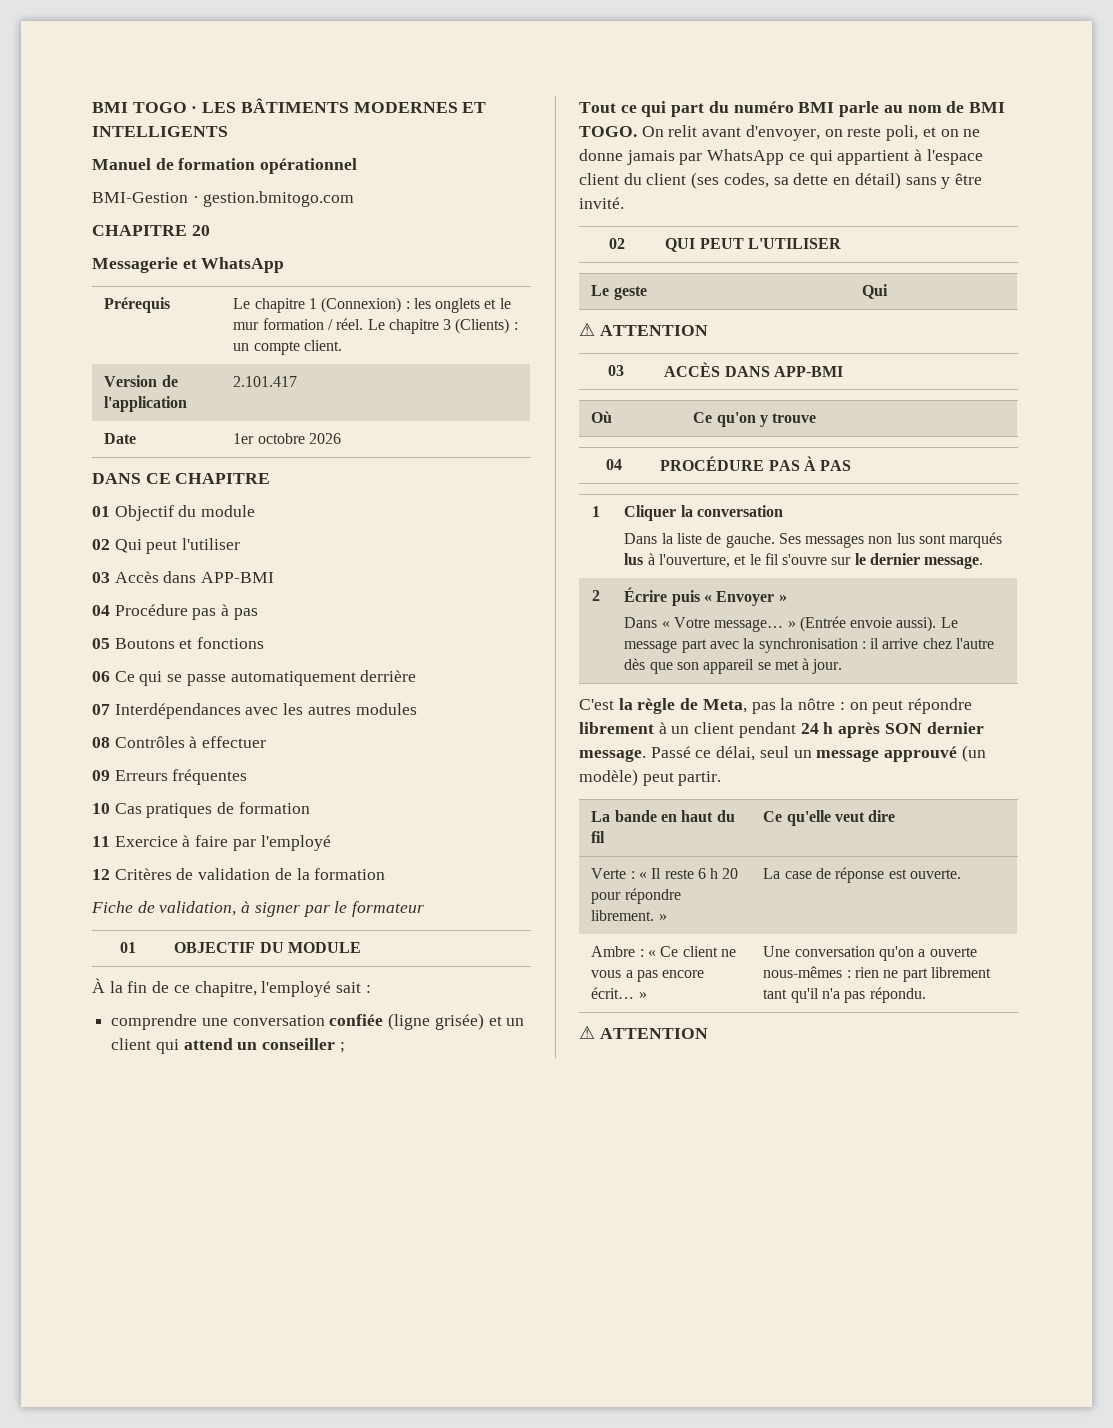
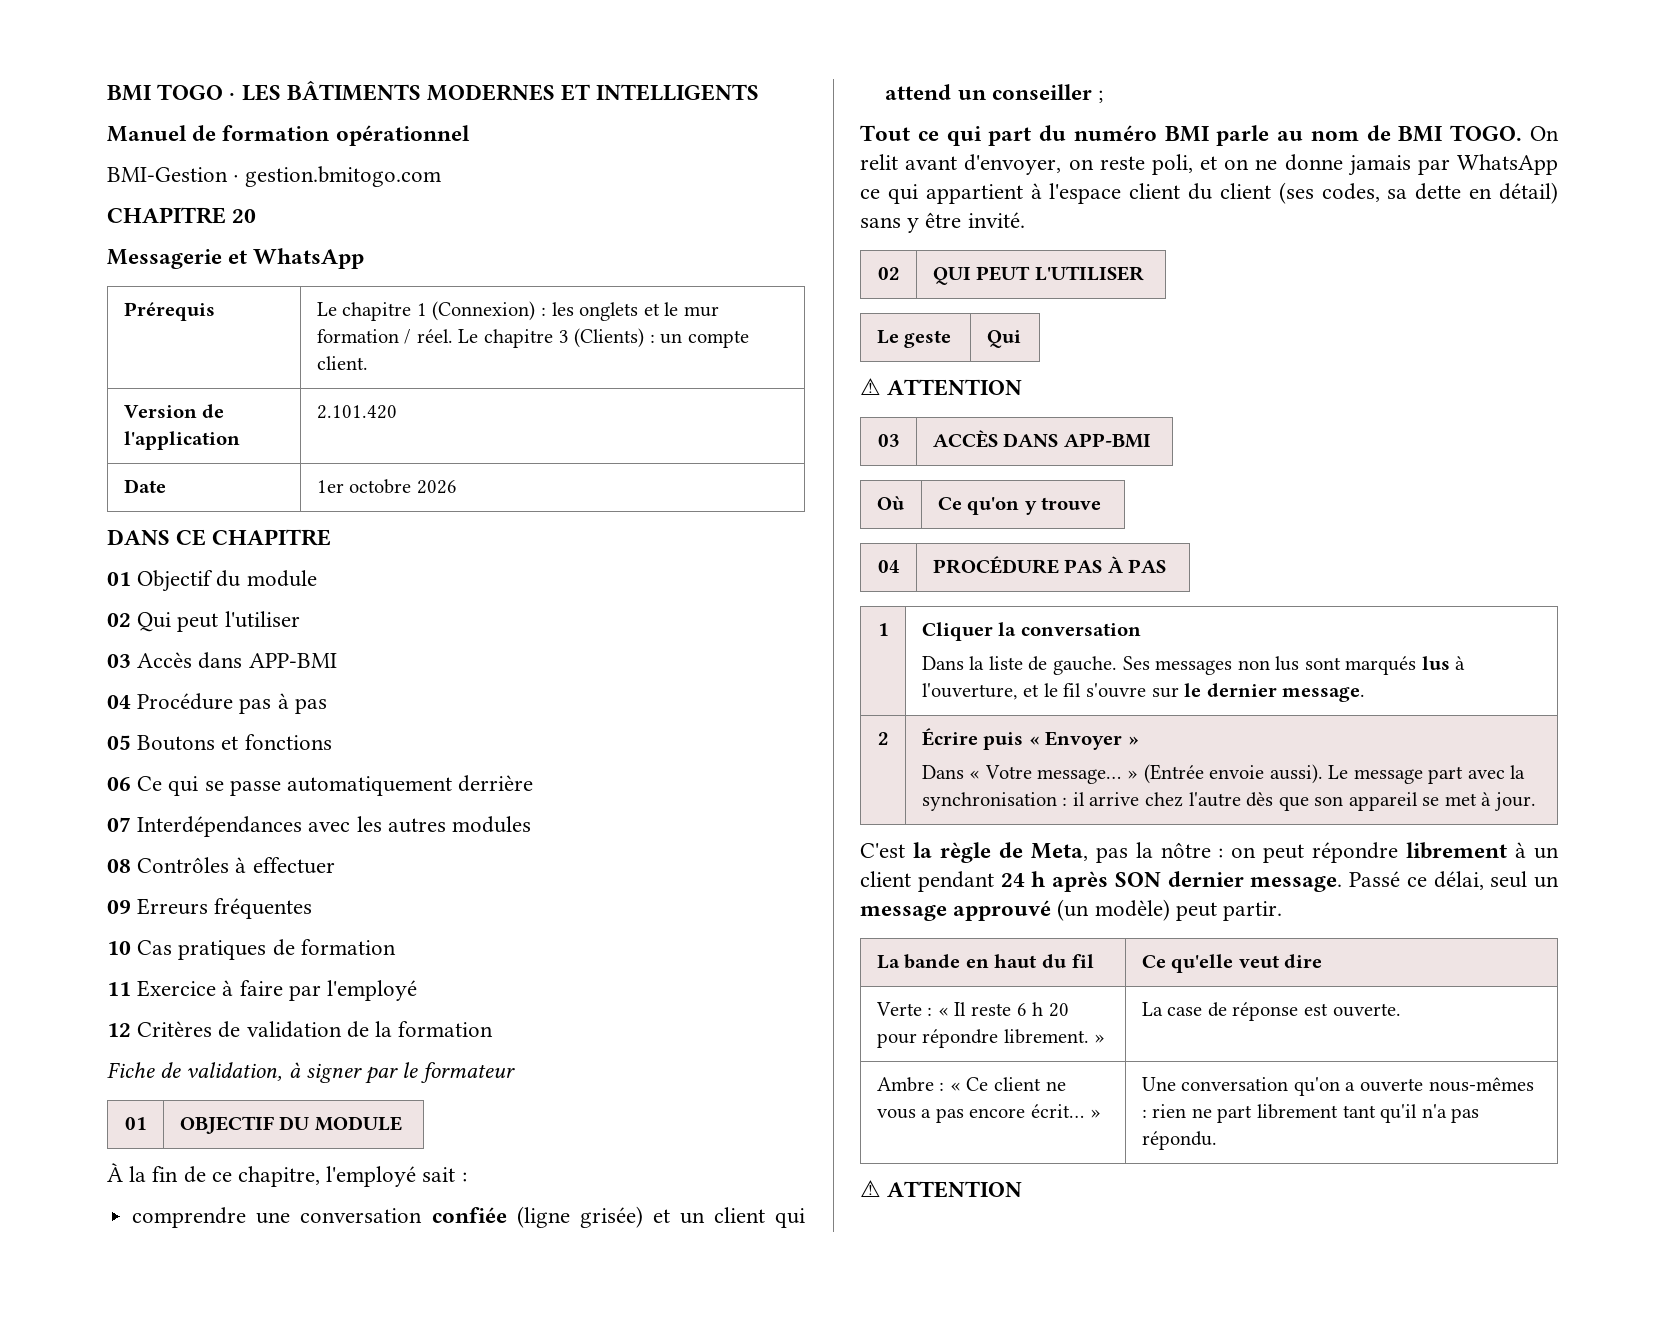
- Version de l'application | 2.101.417
+ Version de l'application | 2.101.420

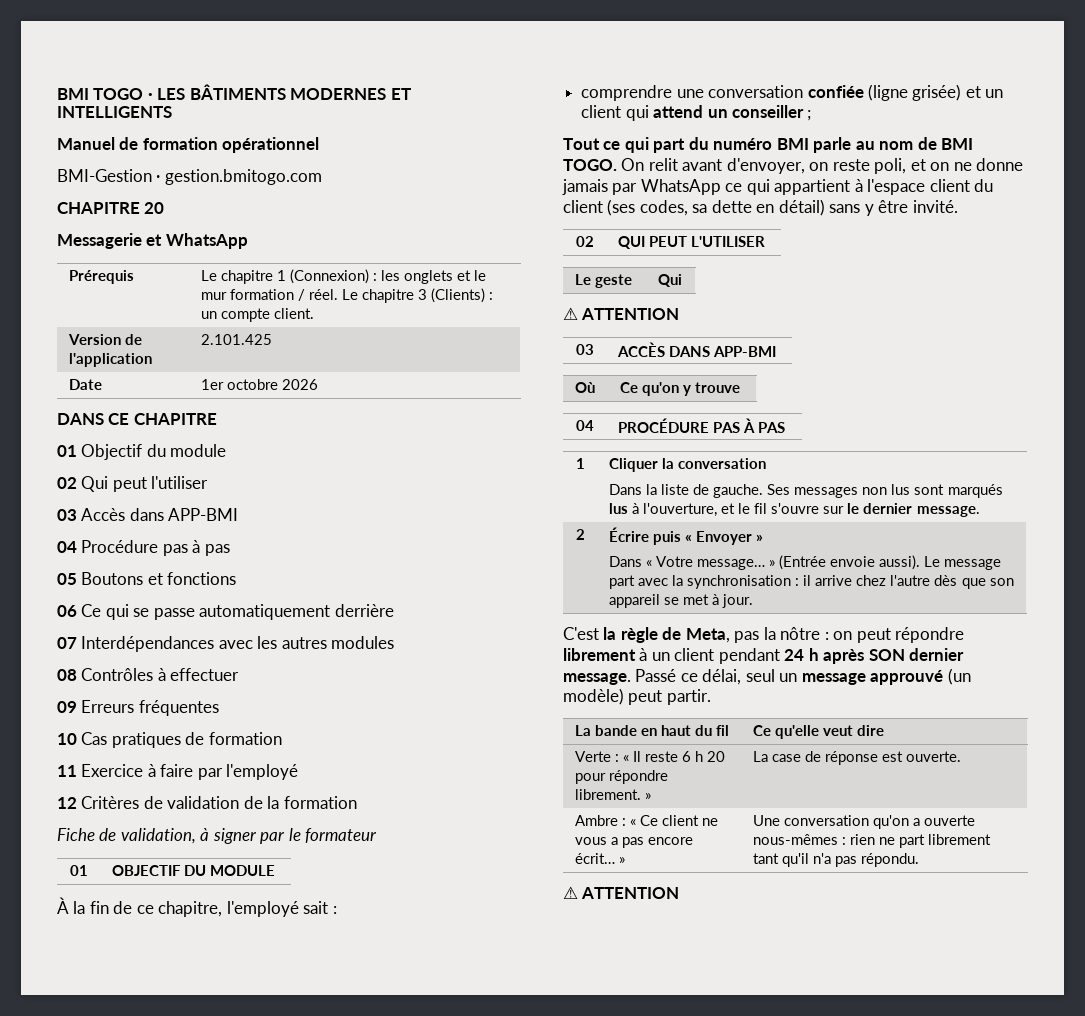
- Version de l'application | 2.101.420
+ Version de l'application | 2.101.425

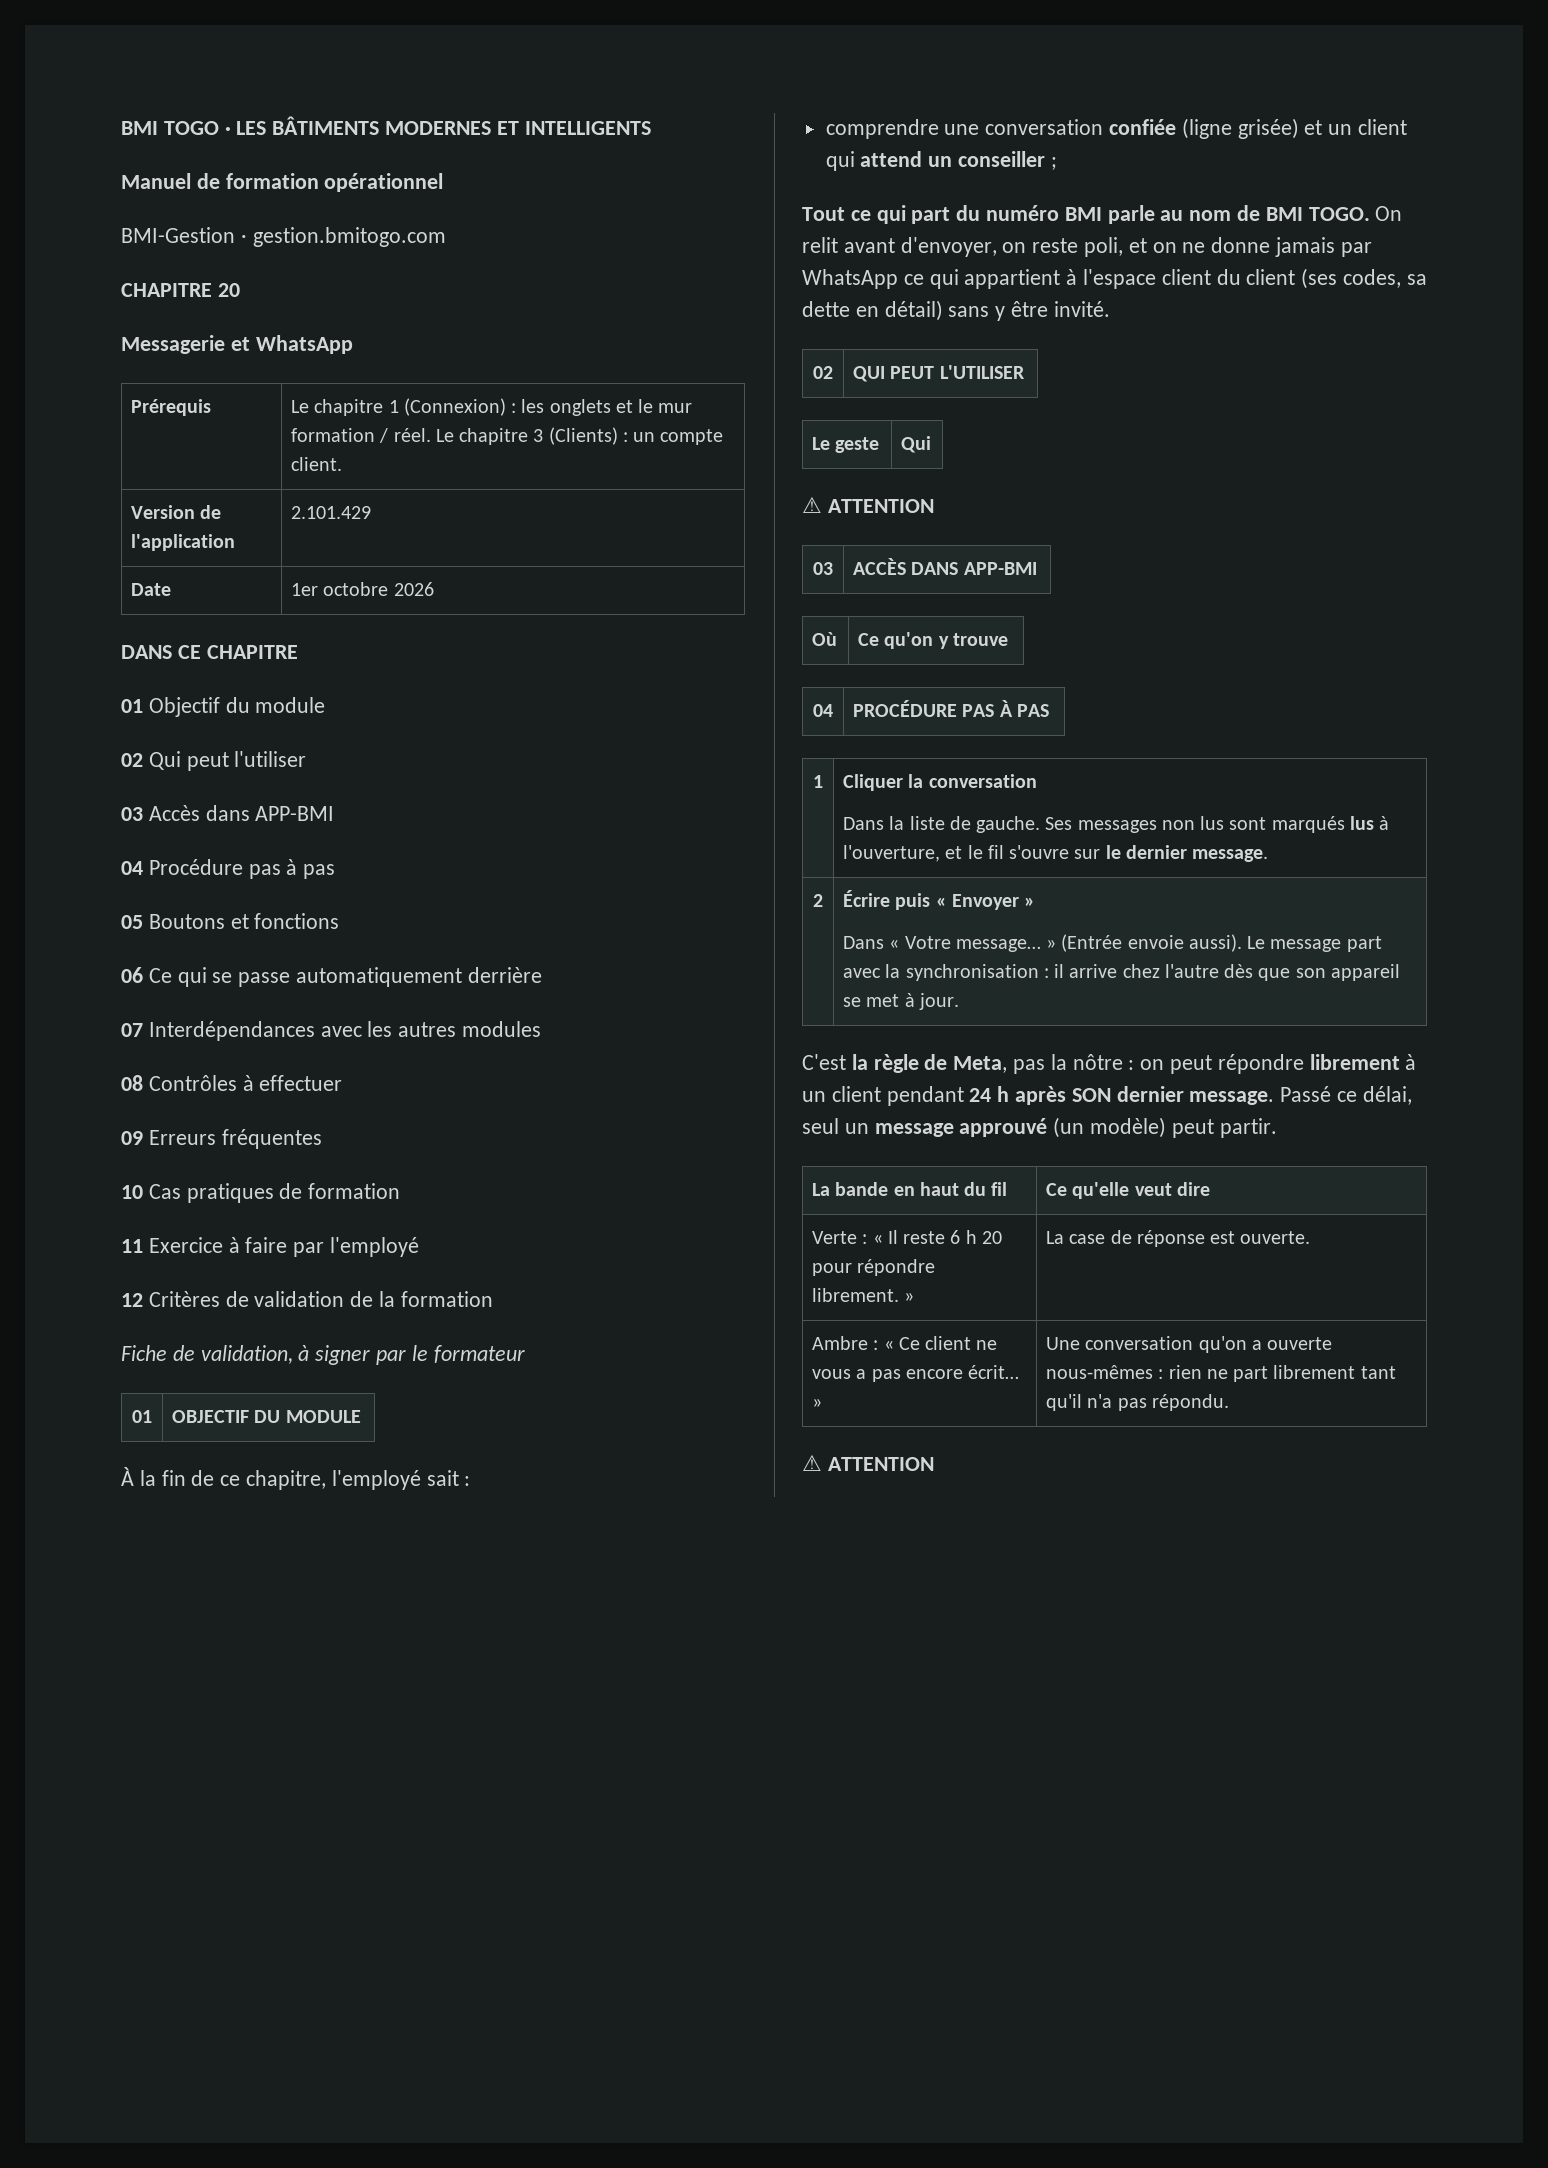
- Version de l'application | 2.101.425
+ Version de l'application | 2.101.429

